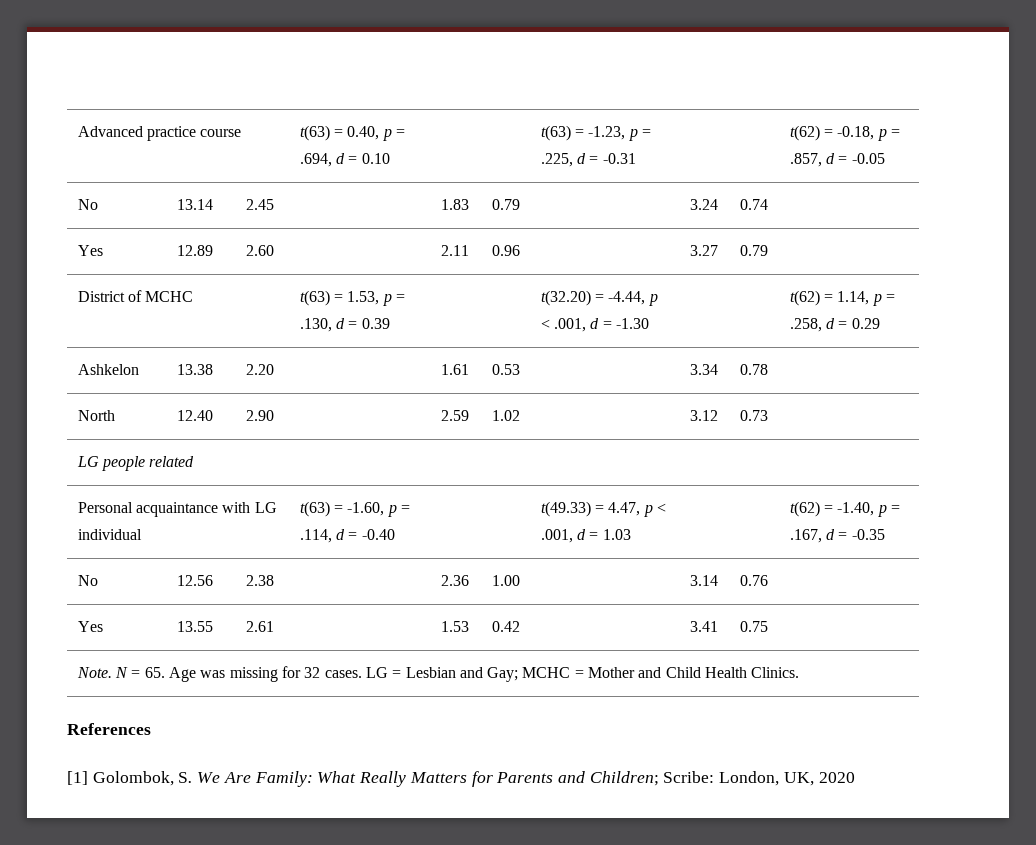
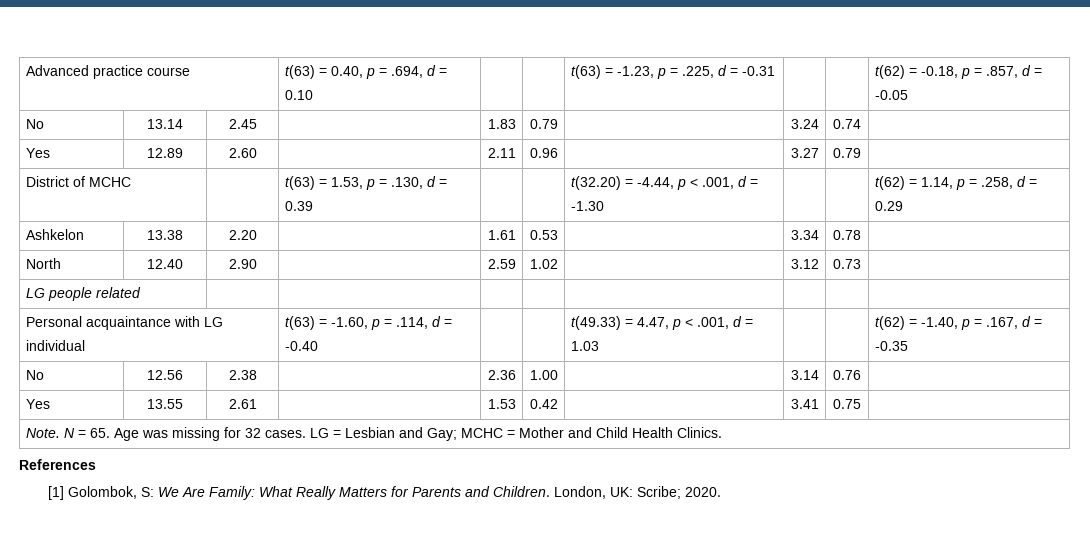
- [1] Golombok, S. We Are Family: What Really Matters for Parents and Children; Scribe: London, UK, 2020
+ [1] Golombok, S: We Are Family: What Really Matters for Parents and Children. London, UK: Scribe; 2020.

